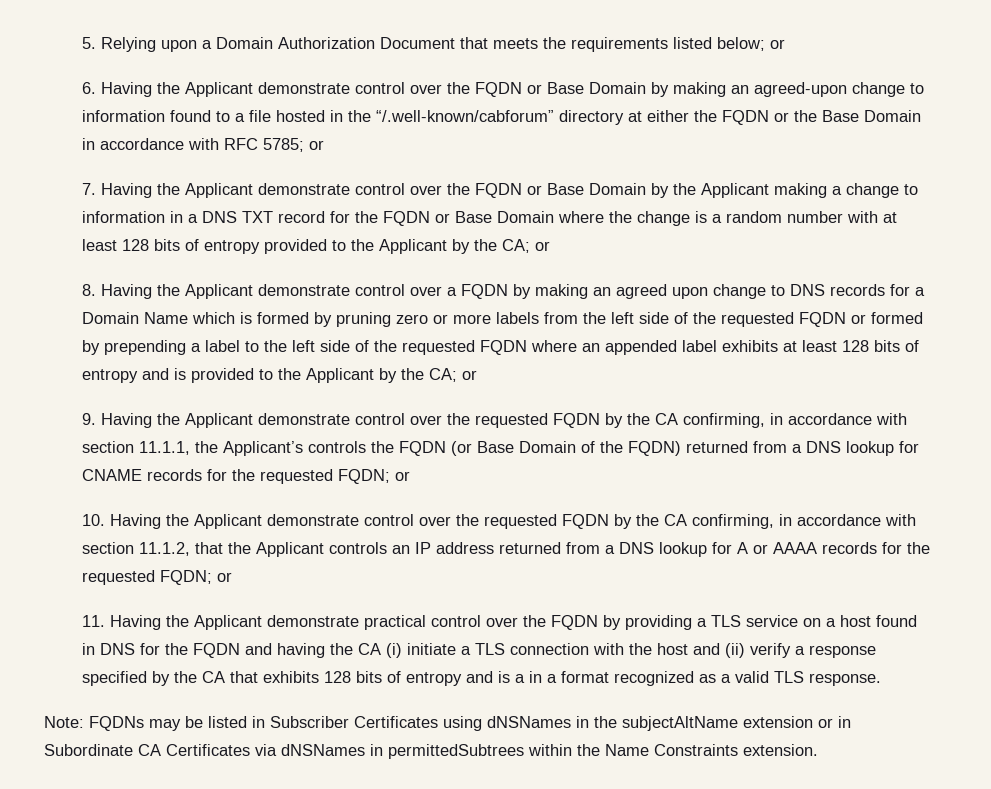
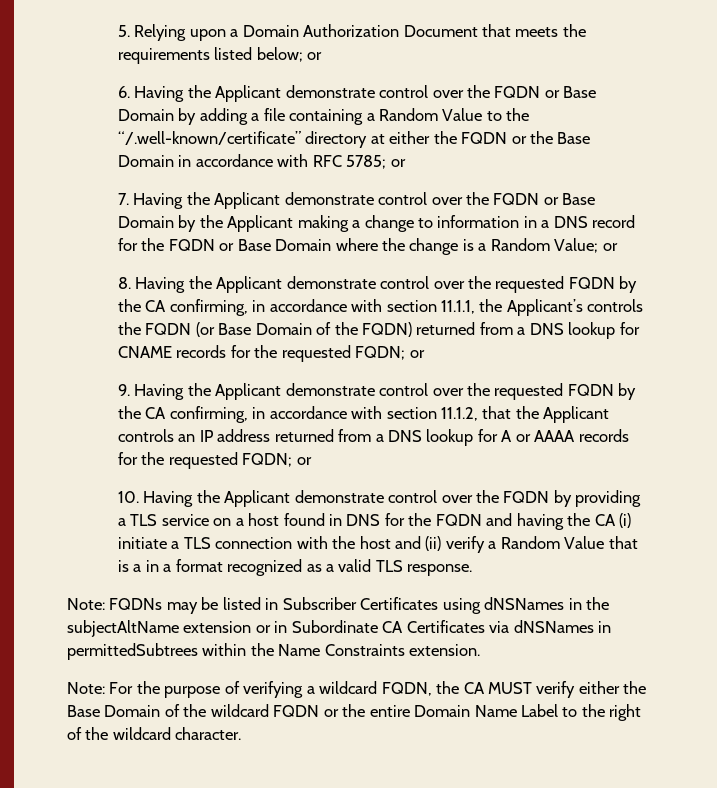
- 6. Having the Applicant demonstrate control over the FQDN or Base Domain by making an agreed-upon change to information found to a file hosted in the “/.well-known/cabforum” directory at either the FQDN or the Base Domain in accordance with RFC 5785; or
+ 6. Having the Applicant demonstrate control over the FQDN or Base Domain by adding a file containing a Random Value to the “/.well-known/certificate” directory at either the FQDN or the Base Domain in accordance with RFC 5785; or
- 7. Having the Applicant demonstrate control over the FQDN or Base Domain by the Applicant making a change to information in a DNS TXT record for the FQDN or Base Domain where the change is a random number with at least 128 bits of entropy provided to the Applicant by the CA; or
+ 7. Having the Applicant demonstrate control over the FQDN or Base Domain by the Applicant making a change to information in a DNS record for the FQDN or Base Domain where the change is a Random Value; or
- 8. Having the Applicant demonstrate control over a FQDN by making an agreed upon change to DNS records for a Domain Name which is formed by pruning zero or more labels from the left side of the requested FQDN or formed by prepending a label to the left side of the requested FQDN where an appended label exhibits at least 128 bits of entropy and is provided to the Applicant by the CA; or
- 9. Having the Applicant demonstrate control over the requested FQDN by the CA confirming, in accordance with section 11.1.1, the Applicant’s controls the FQDN (or Base Domain of the FQDN) returned from a DNS lookup for CNAME records for the requested FQDN; or
+ 8. Having the Applicant demonstrate control over the requested FQDN by the CA confirming, in accordance with section 11.1.1, the Applicant’s controls the FQDN (or Base Domain of the FQDN) returned from a DNS lookup for CNAME records for the requested FQDN; or
- 10. Having the Applicant demonstrate control over the requested FQDN by the CA confirming, in accordance with section 11.1.2, that the Applicant controls an IP address returned from a DNS lookup for A or AAAA records for the requested FQDN; or
+ 9. Having the Applicant demonstrate control over the requested FQDN by the CA confirming, in accordance with section 11.1.2, that the Applicant controls an IP address returned from a DNS lookup for A or AAAA records for the requested FQDN; or
- 11. Having the Applicant demonstrate practical control over the FQDN by providing a TLS service on a host found in DNS for the FQDN and having the CA (i) initiate a TLS connection with the host and (ii) verify a response specified by the CA that exhibits 128 bits of entropy and is a in a format recognized as a valid TLS response.
+ 10. Having the Applicant demonstrate control over the FQDN by providing a TLS service on a host found in DNS for the FQDN and having the CA (i) initiate a TLS connection with the host and (ii) verify a Random Value that is a in a format recognized as a valid TLS response.
+ Note: For the purpose of verifying a wildcard FQDN, the CA MUST verify either the Base Domain of the wildcard FQDN or the entire Domain Name Label to the right of the wildcard character.

